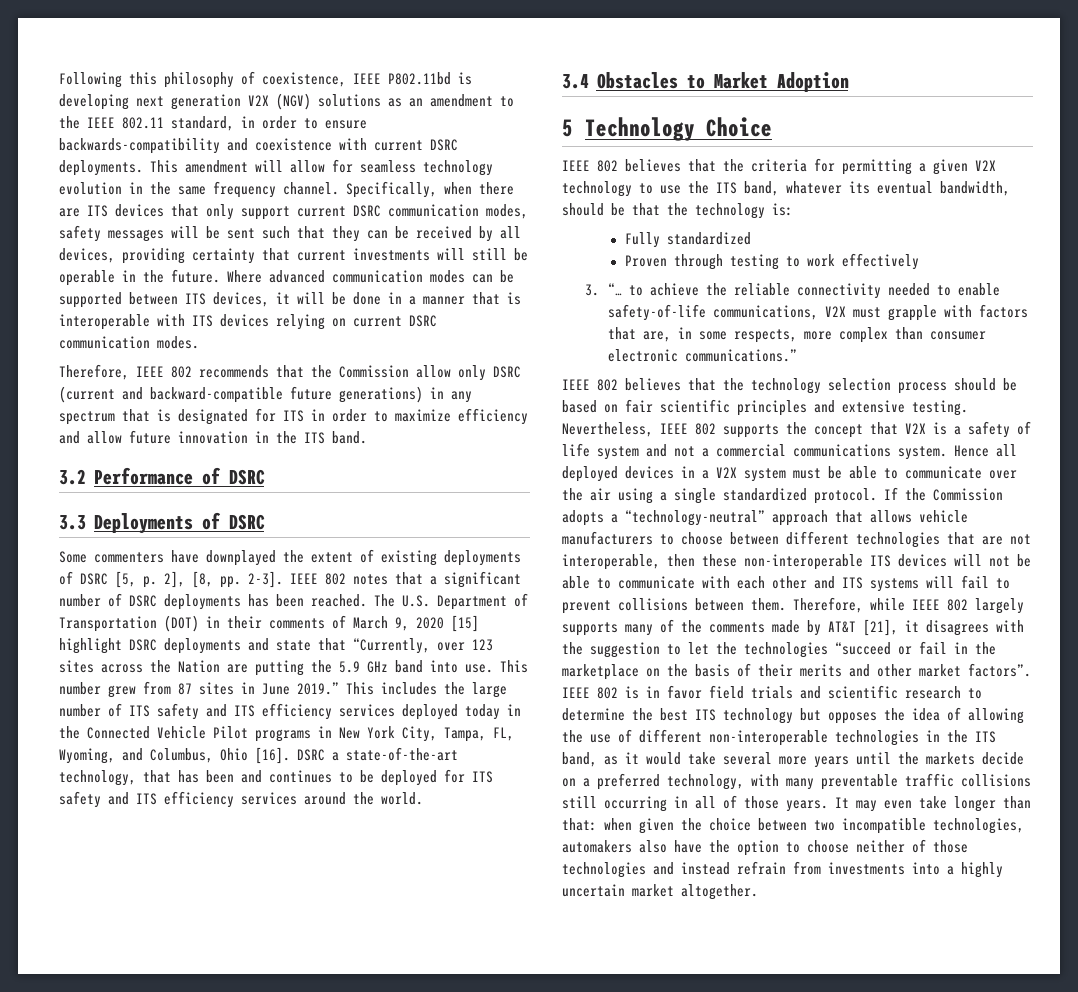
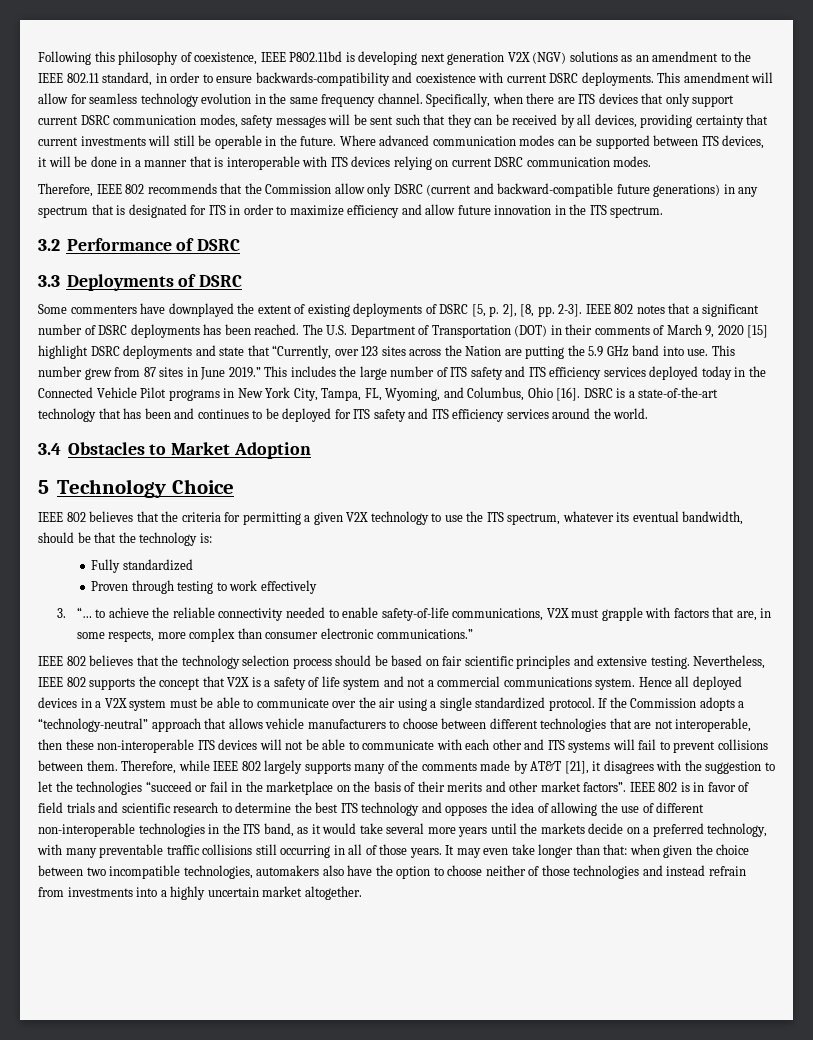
- Therefore, IEEE 802 recommends that the Commission allow only DSRC (current and backward-compatible future generations) in any spectrum that is designated for ITS in order to maximize efficiency and allow future innovation in the ITS band.
+ Therefore, IEEE 802 recommends that the Commission allow only DSRC (current and backward-compatible future generations) in any spectrum that is designated for ITS in order to maximize efficiency and allow future innovation in the ITS spectrum.
- DSRC a state-of-the-art technology, that has been and continues to be deployed for ITS safety and ITS efficiency services around the world.
+ DSRC is a state-of-the-art technology that has been and continues to be deployed for ITS safety and ITS efficiency services around the world.
- IEEE 802 believes that the criteria for permitting a given V2X technology to use the ITS band, whatever its eventual bandwidth, should be that the technology is:
+ IEEE 802 believes that the criteria for permitting a given V2X technology to use the ITS spectrum, whatever its eventual bandwidth, should be that the technology is:
- IEEE 802 is in favor field trials and scientific research to determine the best ITS technology but opposes the idea of allowing the use of different non-interoperable technologies in the ITS band, as it would take several more years until the markets decide on a preferred technology, with many preventable traffic collisions still occurring in all of those years.
+ IEEE 802 is in favor of field trials and scientific research to determine the best ITS technology and opposes the idea of allowing the use of different non-interoperable technologies in the ITS band, as it would take several more years until the markets decide on a preferred technology, with many preventable traffic collisions still occurring in all of those years.

